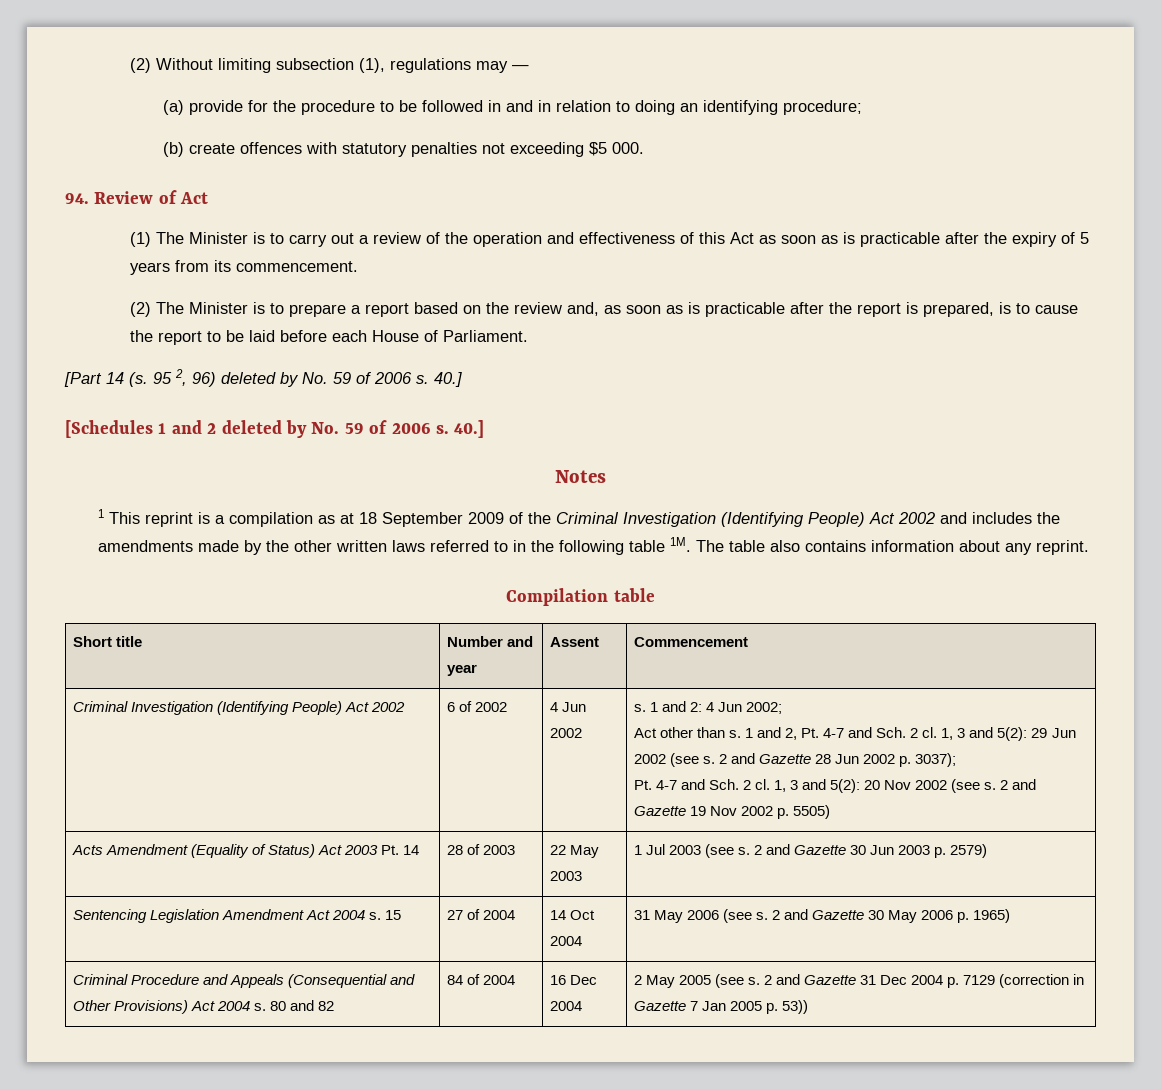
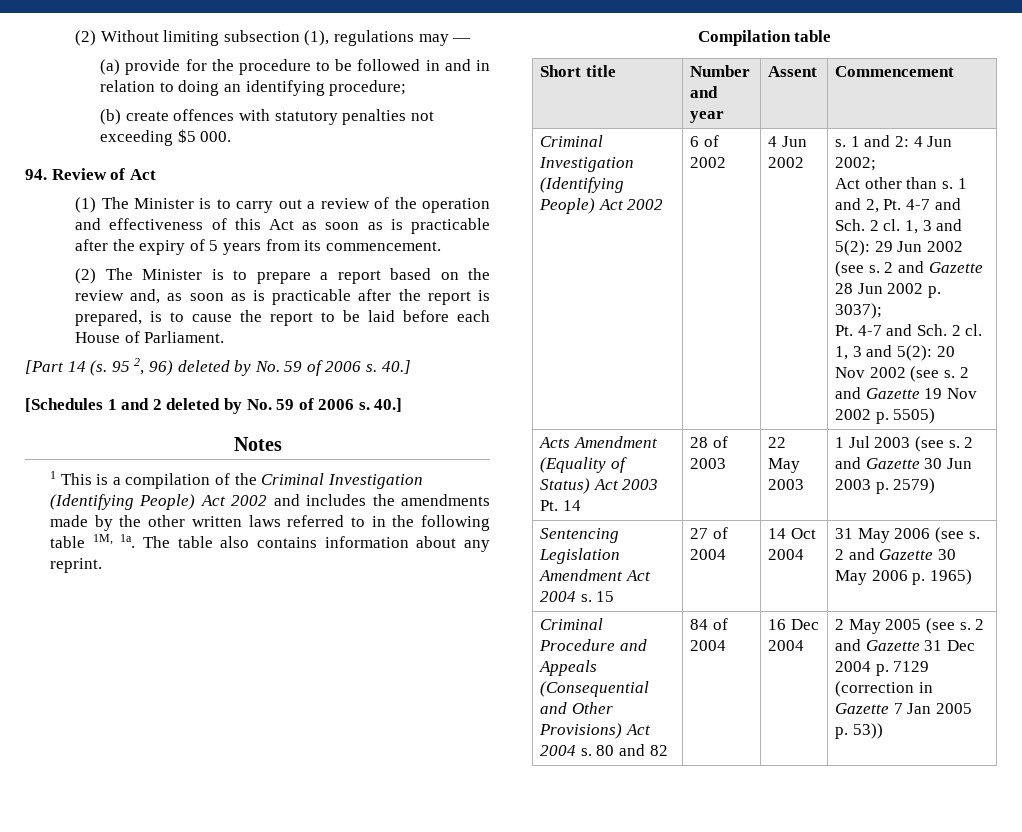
- 1 This reprint is a compilation as at 18 September 2009 of the Criminal Investigation (Identifying People) Act 2002 and includes the amendments made by the other written laws referred to in the following table 1M.
+ 1 This is a compilation of the Criminal Investigation (Identifying People) Act 2002 and includes the amendments made by the other written laws referred to in the following table 1M, 1a.

